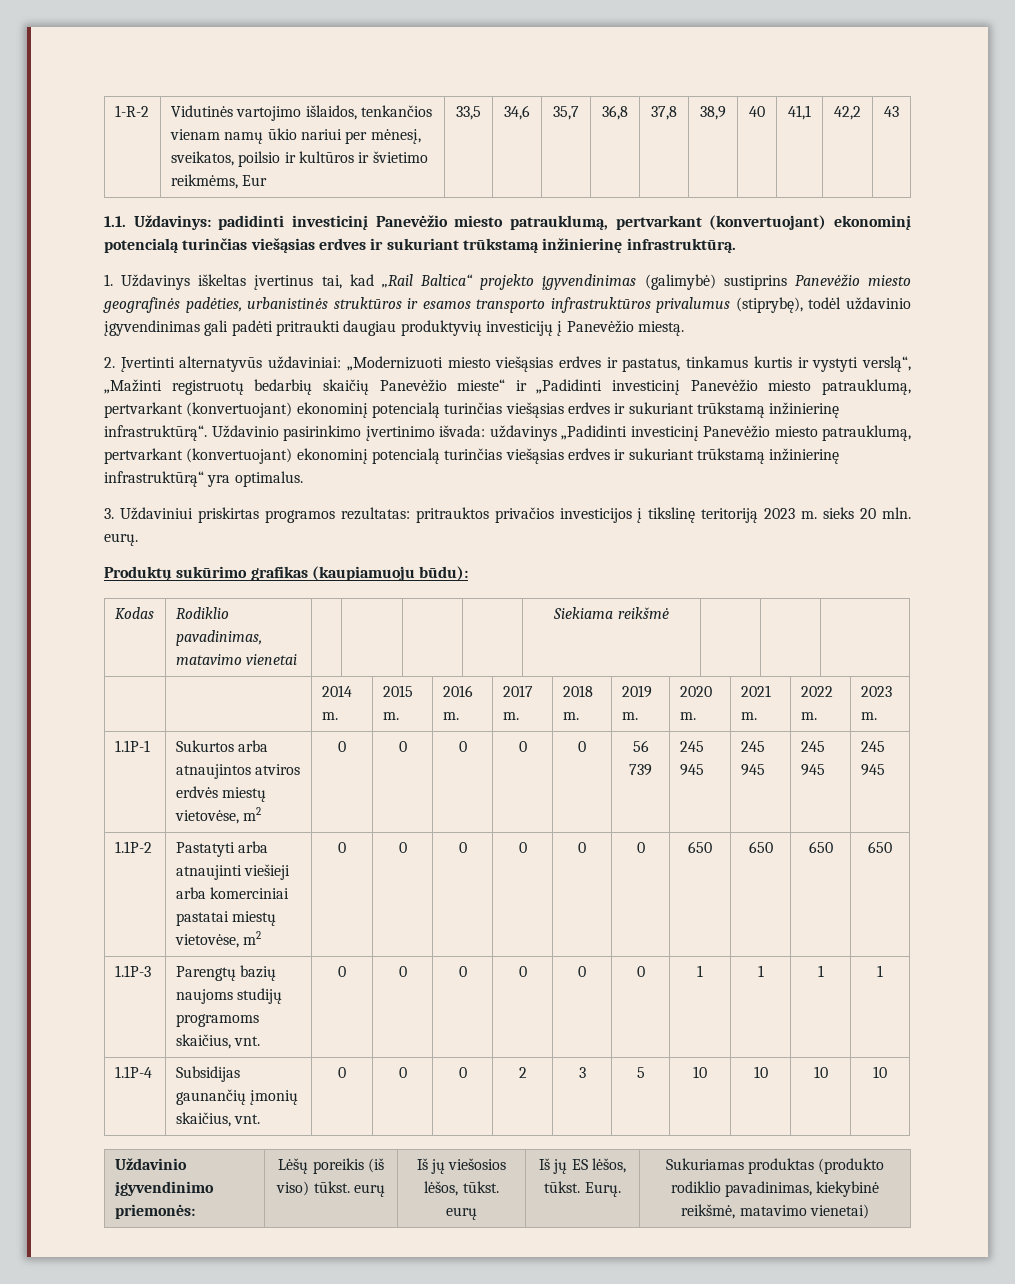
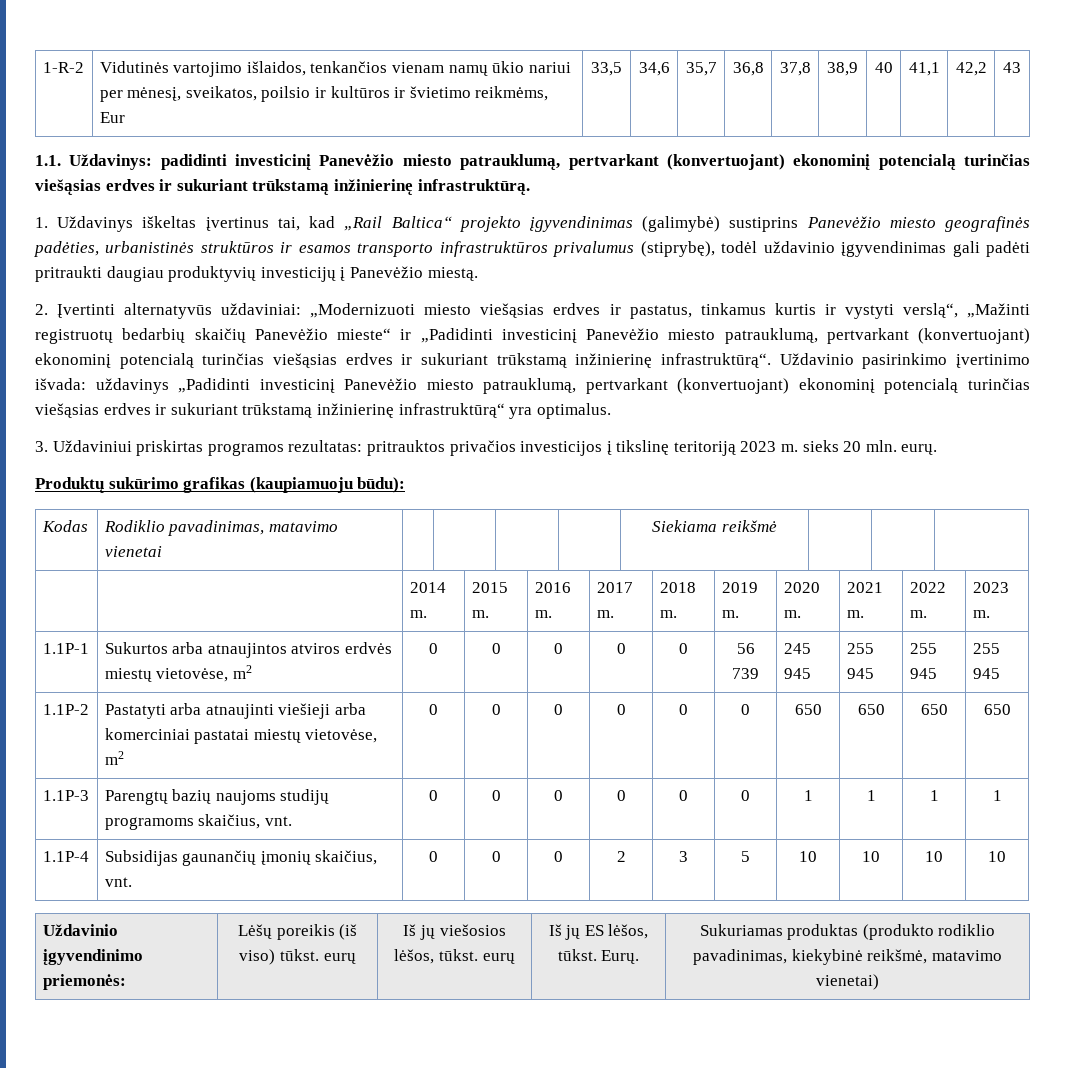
- 1.1P-1 | Sukurtos arba atnaujintos atviros erdvės miestų vietovėse, m2 | 0 | 0 | 0 | 0 | 0 | 56 739 | 245 945 | 245 945 | 245 945 | 245 945
+ 1.1P-1 | Sukurtos arba atnaujintos atviros erdvės miestų vietovėse, m2 | 0 | 0 | 0 | 0 | 0 | 56 739 | 245 945 | 255 945 | 255 945 | 255 945

